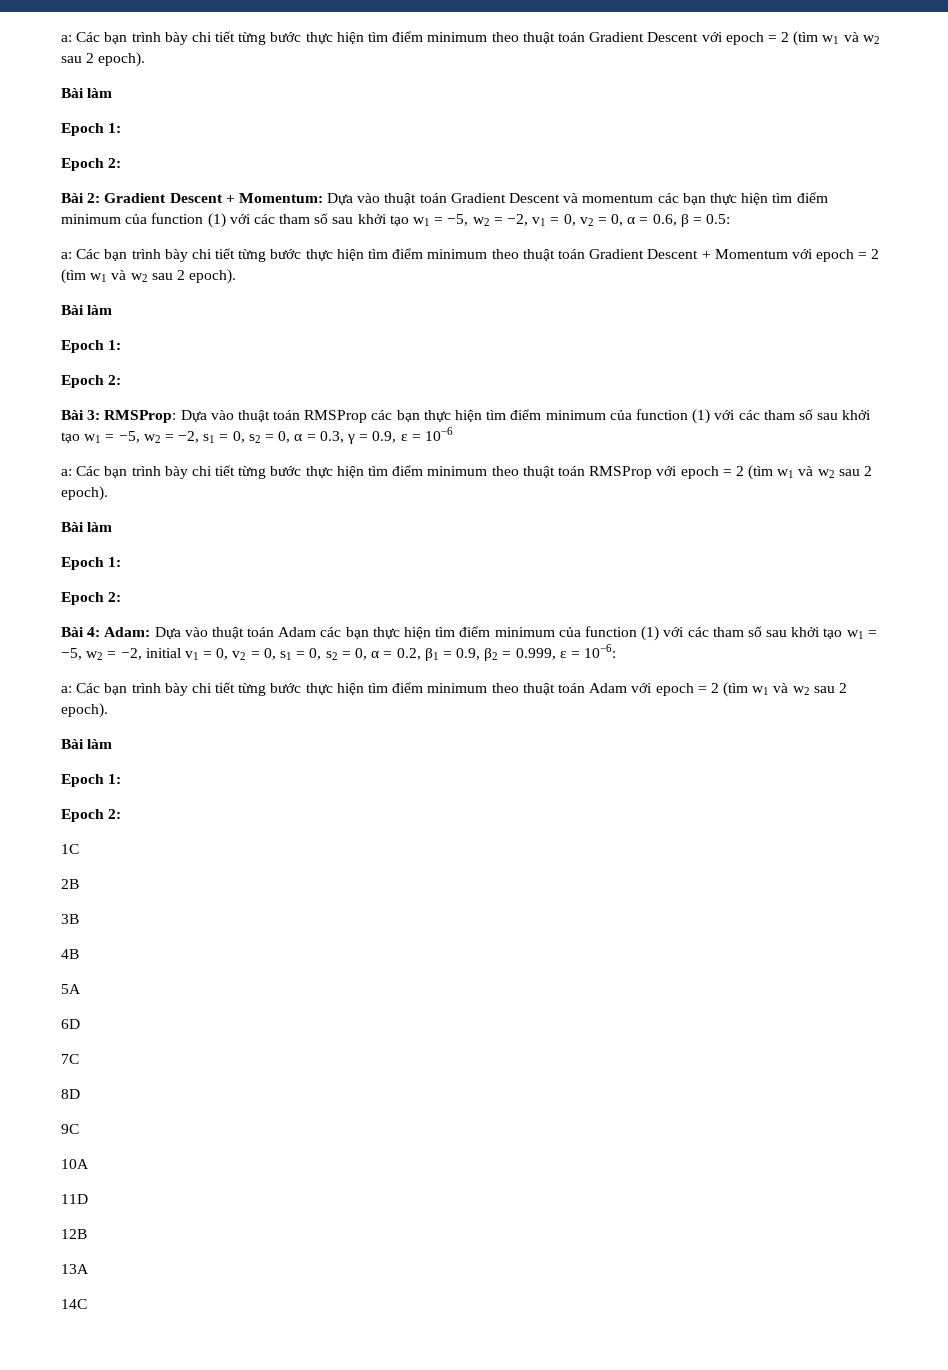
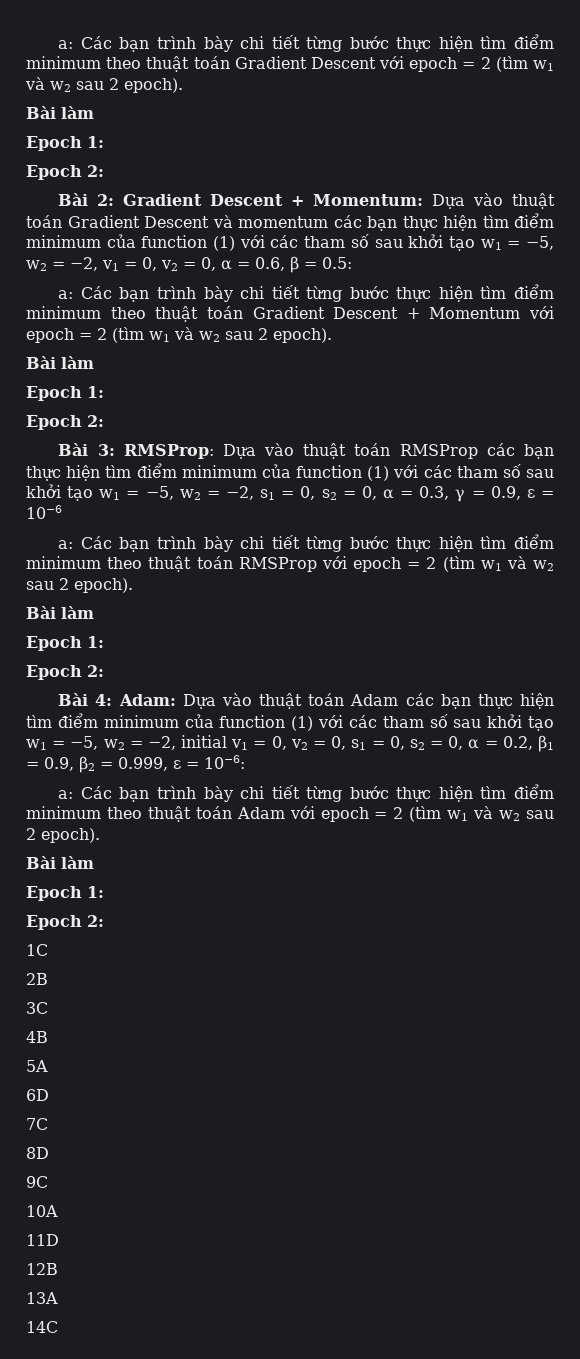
- 3B
+ 3C

